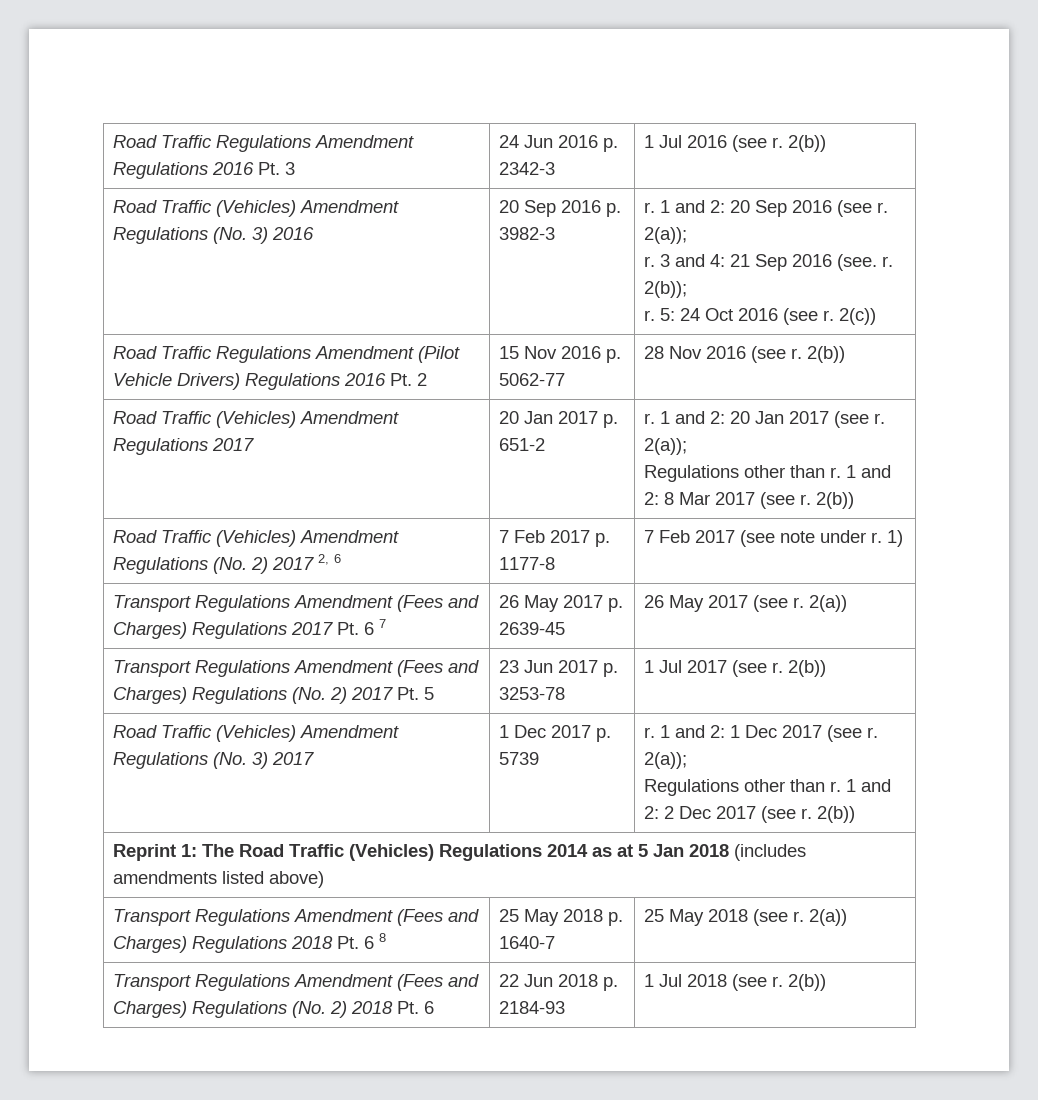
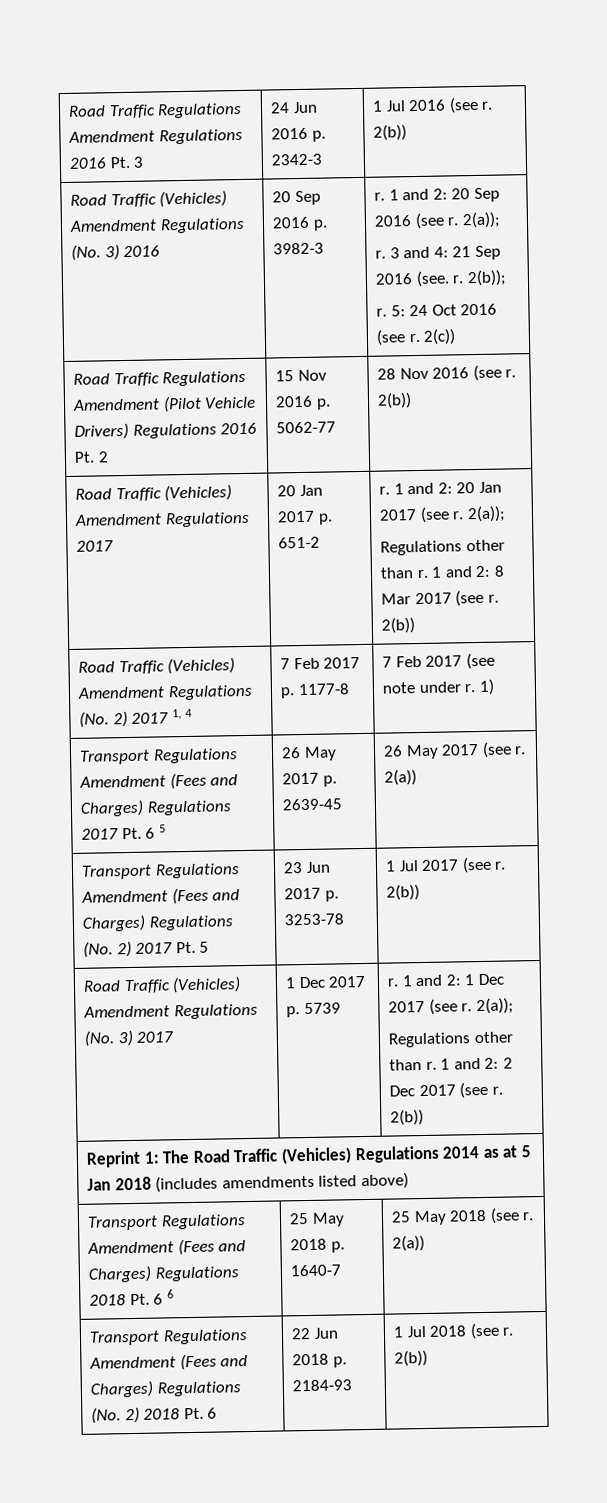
- Road Traffic (Vehicles) Amendment Regulations (No. 2) 2017 2, 6 | 7 Feb 2017 p. 1177-8 | 7 Feb 2017 (see note under r. 1)
+ Road Traffic (Vehicles) Amendment Regulations (No. 2) 2017 1, 4 | 7 Feb 2017 p. 1177-8 | 7 Feb 2017 (see note under r. 1)
- Transport Regulations Amendment (Fees and Charges) Regulations 2017 Pt. 6 7 | 26 May 2017 p. 2639-45 | 26 May 2017 (see r. 2(a))
+ Transport Regulations Amendment (Fees and Charges) Regulations 2017 Pt. 6 5 | 26 May 2017 p. 2639-45 | 26 May 2017 (see r. 2(a))
- Transport Regulations Amendment (Fees and Charges) Regulations 2018 Pt. 6 8 | 25 May 2018 p. 1640-7 | 25 May 2018 (see r. 2(a))
+ Transport Regulations Amendment (Fees and Charges) Regulations 2018 Pt. 6 6 | 25 May 2018 p. 1640-7 | 25 May 2018 (see r. 2(a))

